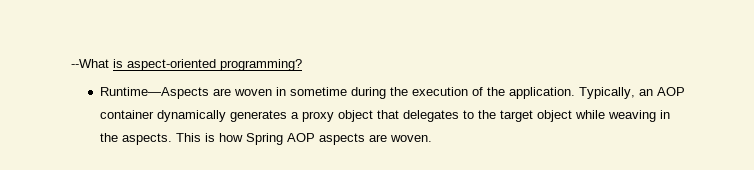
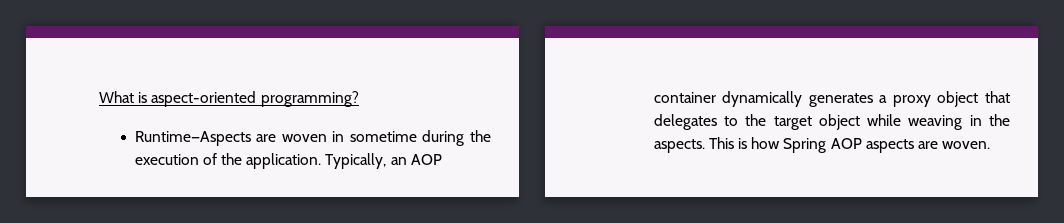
- --What is aspect-oriented programming?
+ What is aspect-oriented programming?

